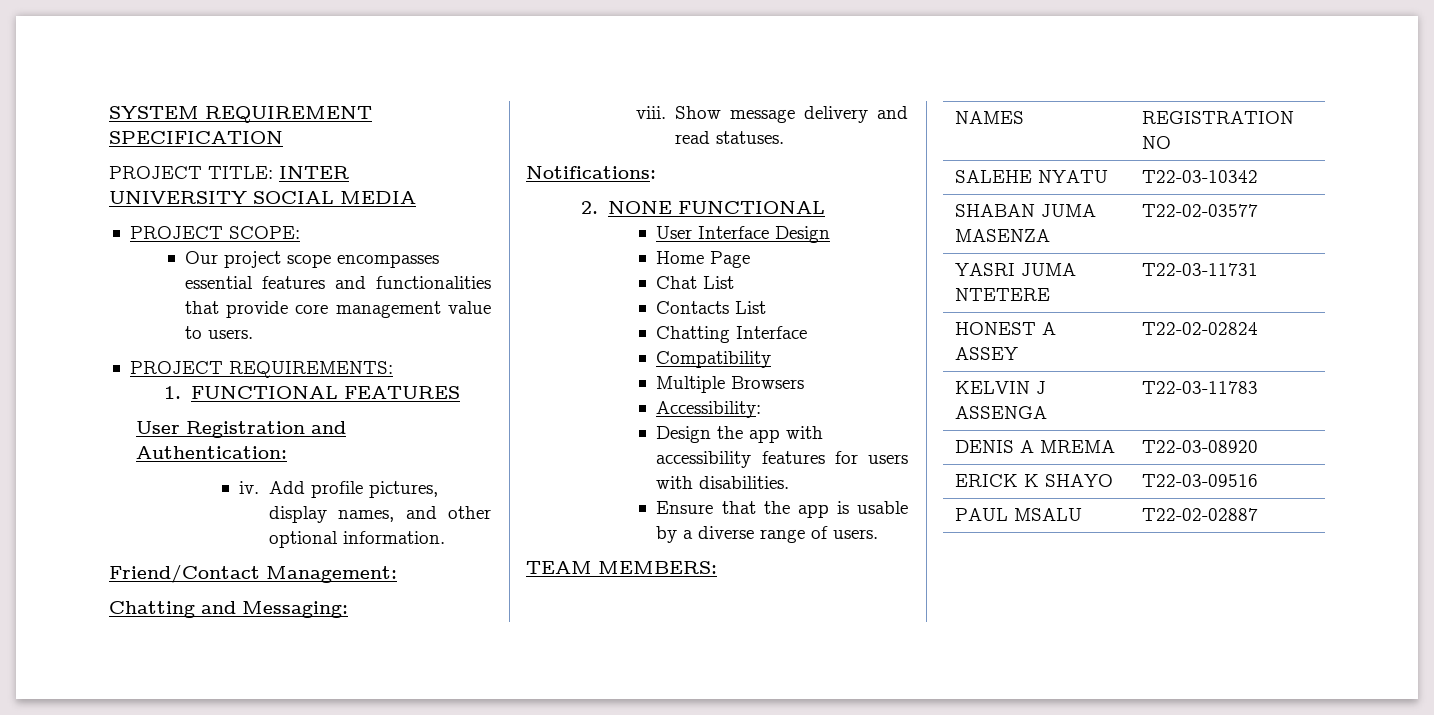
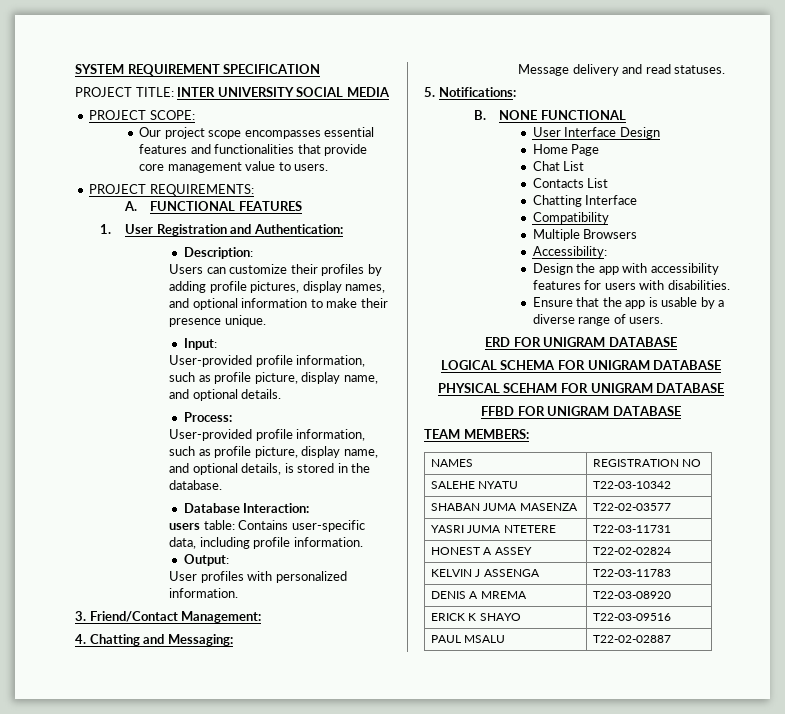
- 1. FUNCTIONAL FEATURES
+ A. FUNCTIONAL FEATURES
- User Registration and Authentication:
+ 1. User Registration and Authentication:
- iv. Add profile pictures, display names, and other optional information.
- Friend/Contact Management:
+ Description:
+ Users can customize their profiles by adding profile pictures, display names, and optional information to make their presence unique.
+ Input:
+ User-provided profile information, such as profile picture, display name, and optional details.
+ Process:
+ User-provided profile information, such as profile picture, display name, and optional details, is stored in the database.
+ Database Interaction:
+ users table: Contains user-specific data, including profile information.
+ Output:
+ User profiles with personalized information.
+ 3. Friend/Contact Management:
- Chatting and Messaging:
+ 4. Chatting and Messaging:
- viii. Show message delivery and read statuses.
+ Message delivery and read statuses.
- Notifications:
+ 5. Notifications:
- 2. NONE FUNCTIONAL
+ B. NONE FUNCTIONAL
+ ERD FOR UNIGRAM DATABASE
+ LOGICAL SCHEMA FOR UNIGRAM DATABASE
+ PHYSICAL SCEHAM FOR UNIGRAM DATABASE
+ FFBD FOR UNIGRAM DATABASE

